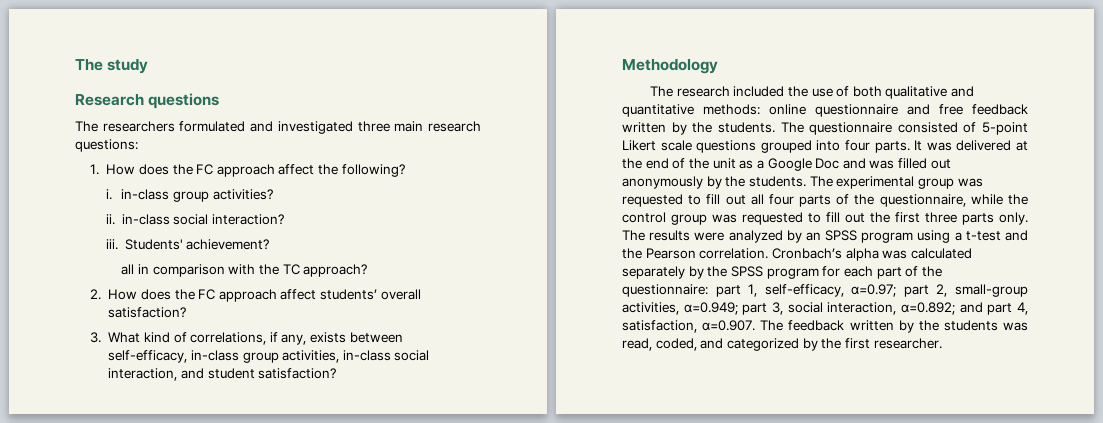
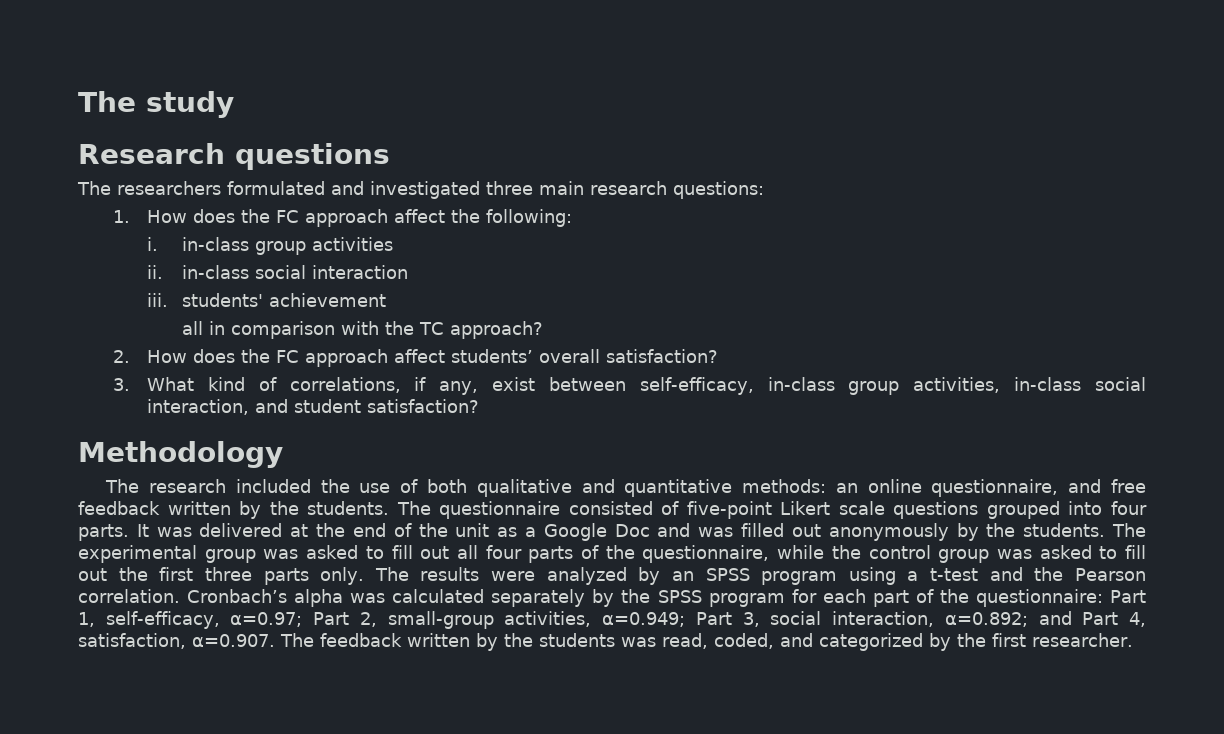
- 1. How does the FC approach affect the following?
+ 1. How does the FC approach affect the following:
- i. in-class group activities?
+ i. in-class group activities
- ii. in-class social interaction?
+ ii. in-class social interaction
- iii. Students' achievement?
+ iii. students' achievement
- 3. What kind of correlations, if any, exists between self-efficacy, in-class group activities, in-class social interaction, and student satisfaction?
+ 3. What kind of correlations, if any, exist between self-efficacy, in-class group activities, in-class social interaction, and student satisfaction?
- The research included the use of both qualitative and quantitative methods: online questionnaire and free feedback written by the students.
+ The research included the use of both qualitative and quantitative methods: an online questionnaire, and free feedback written by the students.
- The questionnaire consisted of 5-point Likert scale questions grouped into four parts.
+ The questionnaire consisted of five-point Likert scale questions grouped into four parts.
- The experimental group was requested to fill out all four parts of the questionnaire, while the control group was requested to fill out the first three parts only.
+ The experimental group was asked to fill out all four parts of the questionnaire, while the control group was asked to fill out the first three parts only.
- Cronbach’s alpha was calculated separately by the SPSS program for each part of the questionnaire: part 1, self-efficacy, α=0.97; part 2, small-group activities, α=0.949; part 3, social interaction, α=0.892; and part 4, satisfaction, α=0.907. The feedback written by the students was read, coded, and categorized by the first researcher.
+ Cronbach’s alpha was calculated separately by the SPSS program for each part of the questionnaire: Part 1, self-efficacy, α=0.97; Part 2, small-group activities, α=0.949; Part 3, social interaction, α=0.892; and Part 4, satisfaction, α=0.907. The feedback written by the students was read, coded, and categorized by the first researcher.

